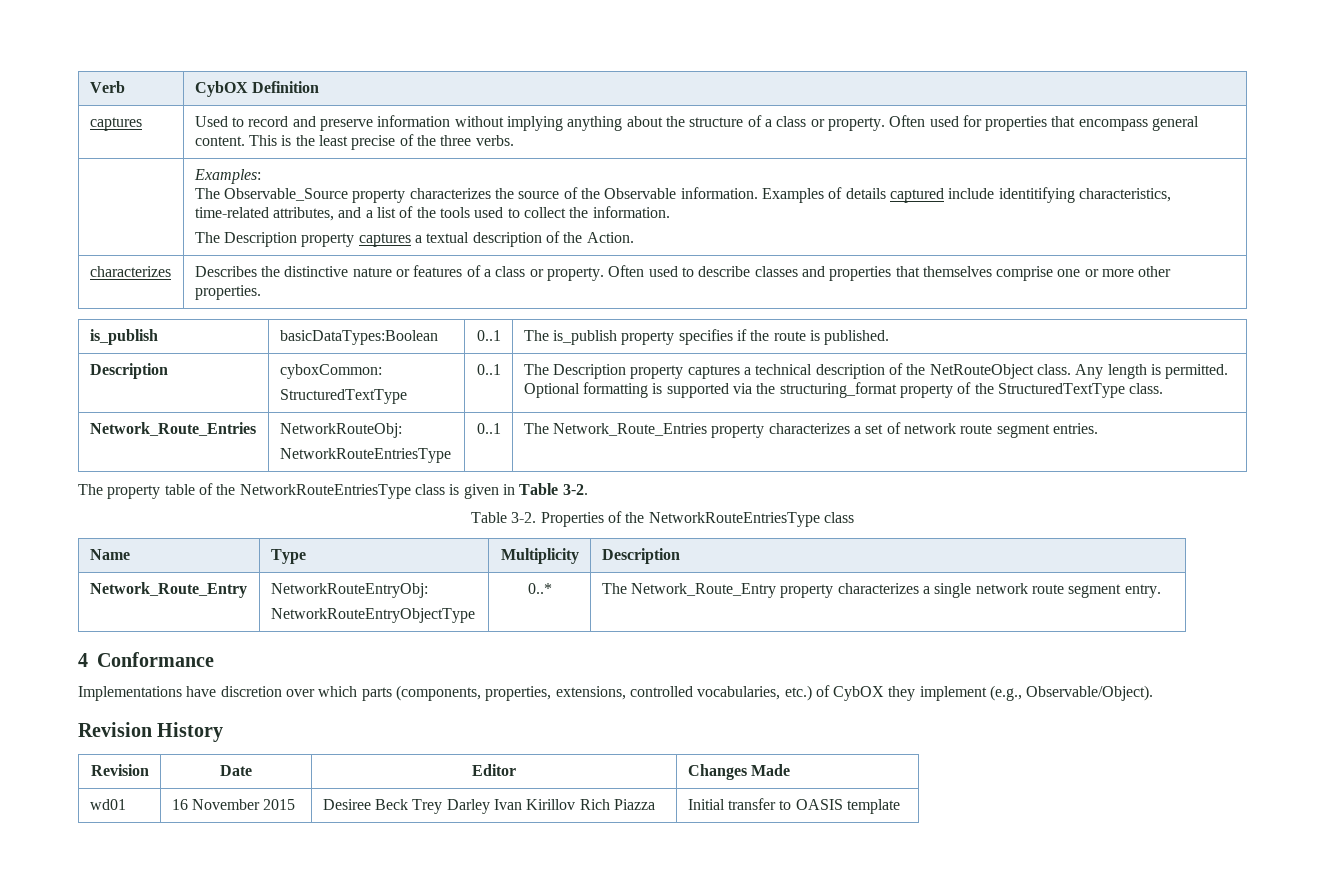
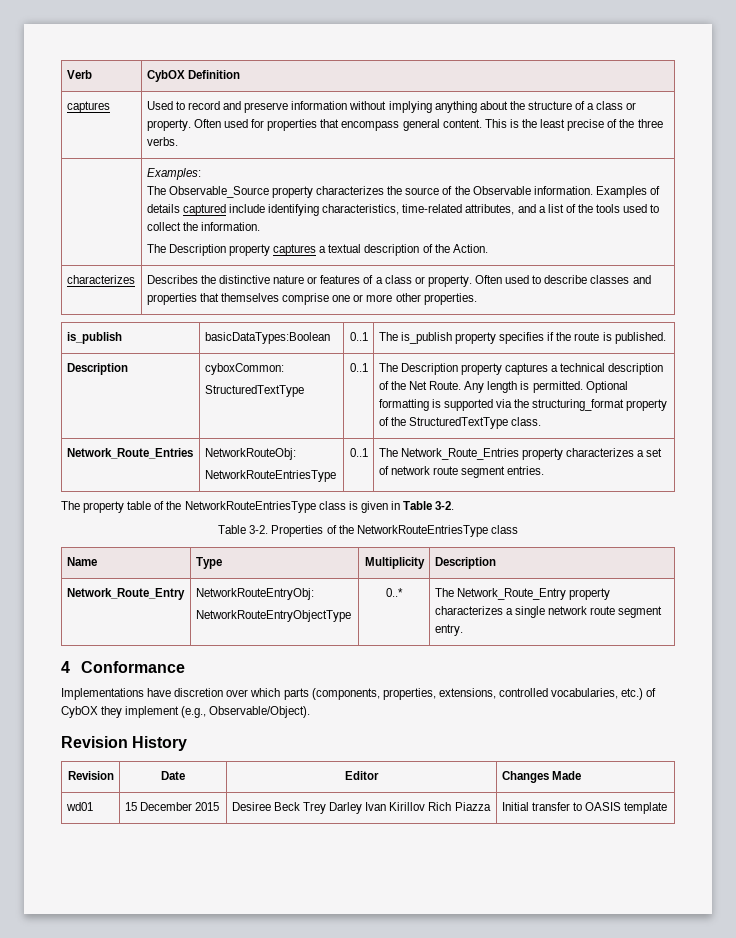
- Examples of details captured include identitifying characteristics, time-related attributes, and a list of the tools used to collect the information.
+ Examples of details captured include identifying characteristics, time-related attributes, and a list of the tools used to collect the information.
  Description | cyboxCommon:
- StructuredTextType | 0..1 | The Description property captures a technical description of the NetRouteObject class. Any length is permitted. Optional formatting is supported via the structuring_format property of the StructuredTextType class.
+ StructuredTextType | 0..1 | The Description property captures a technical description of the Net Route. Any length is permitted. Optional formatting is supported via the structuring_format property of the StructuredTextType class.
- wd01 | 16 November 2015 | Desiree Beck Trey Darley Ivan Kirillov Rich Piazza | Initial transfer to OASIS template
+ wd01 | 15 December 2015 | Desiree Beck Trey Darley Ivan Kirillov Rich Piazza | Initial transfer to OASIS template

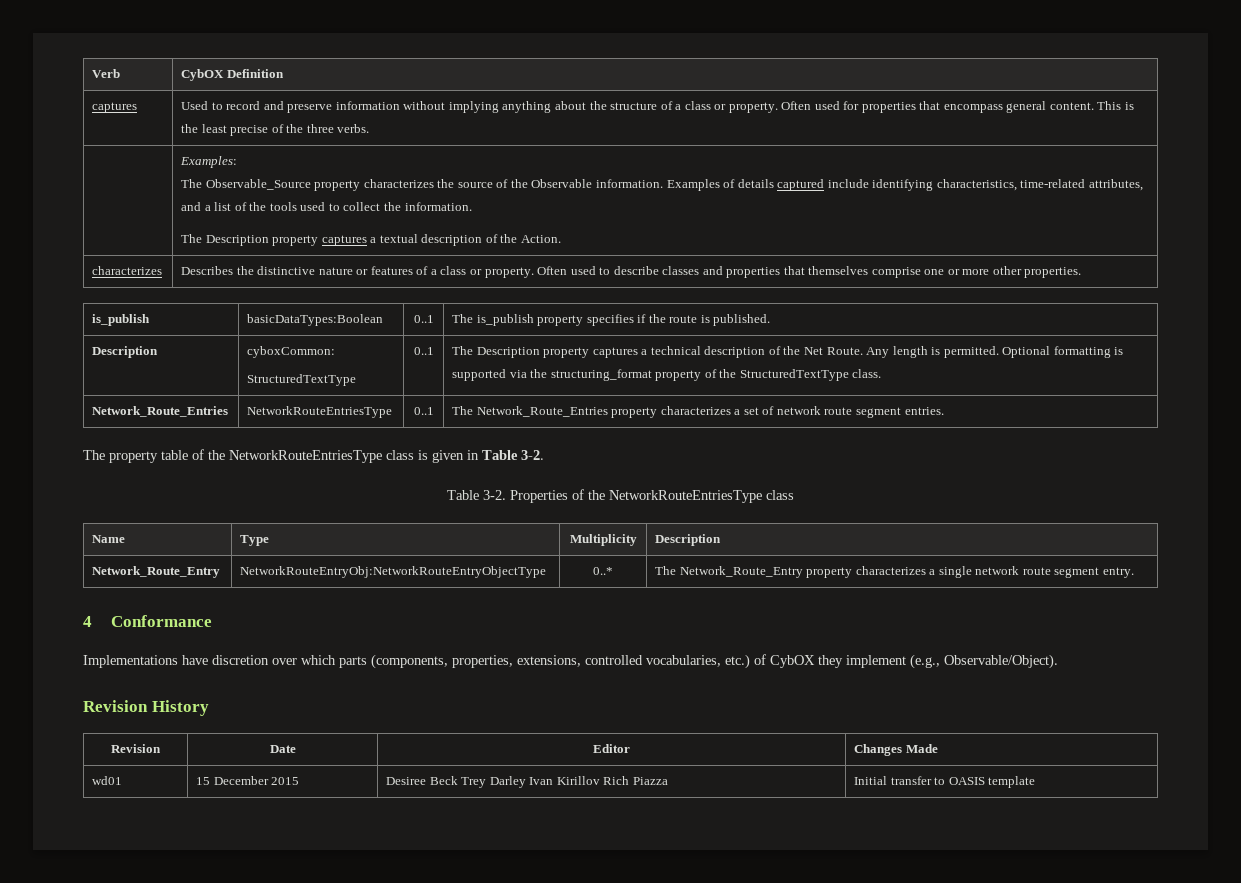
- Network_Route_Entries | NetworkRouteObj:
- NetworkRouteEntriesType | 0..1 | The Network_Route_Entries property characterizes a set of network route segment entries.
+ Network_Route_Entries | NetworkRouteEntriesType | 0..1 | The Network_Route_Entries property characterizes a set of network route segment entries.
- Network_Route_Entry | NetworkRouteEntryObj:
- NetworkRouteEntryObjectType | 0..* | The Network_Route_Entry property characterizes a single network route segment entry.
+ Network_Route_Entry | NetworkRouteEntryObj:NetworkRouteEntryObjectType | 0..* | The Network_Route_Entry property characterizes a single network route segment entry.

